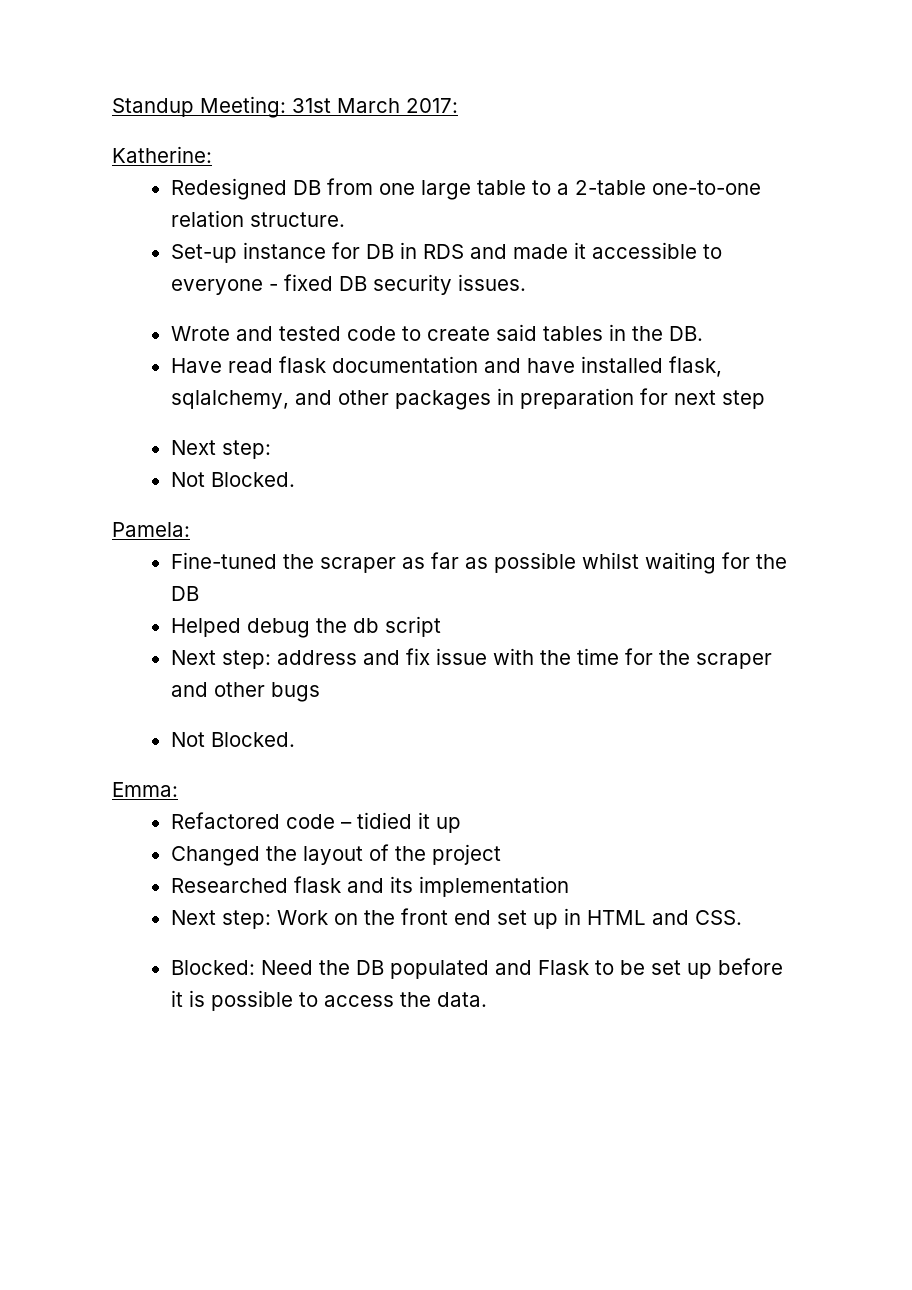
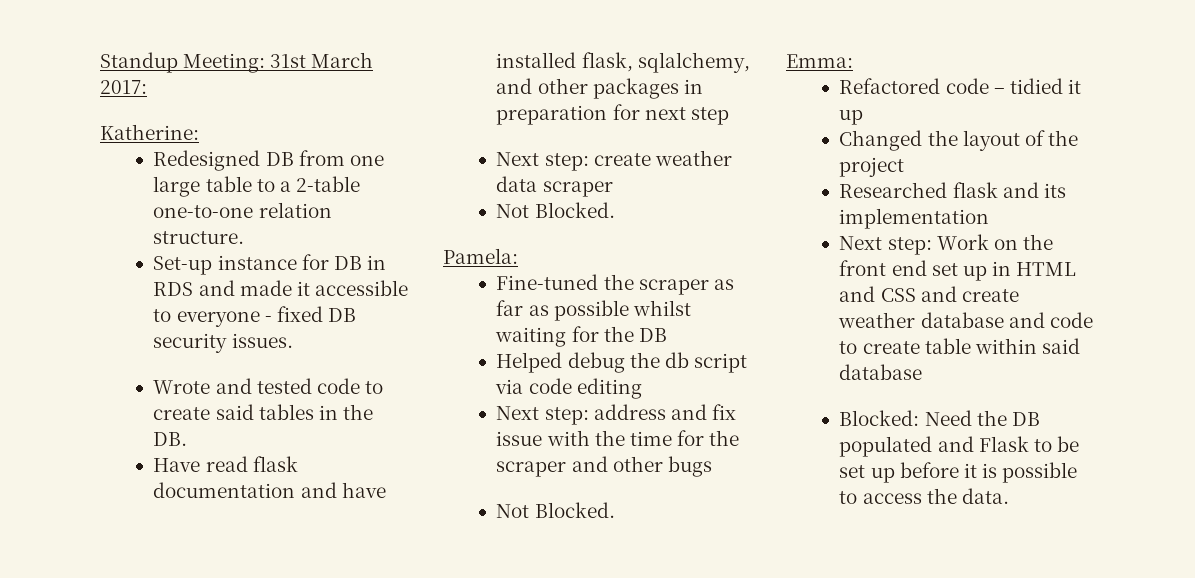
  Have read flask documentation and have installed flask, sqlalchemy, and other packages in preparation for next step
- Next step:
+ Next step: create weather data scraper
- Helped debug the db script
+ Helped debug the db script via code editing
- Next step: Work on the front end set up in HTML and CSS.
+ Next step: Work on the front end set up in HTML and CSS and create weather database and code to create table within said database

